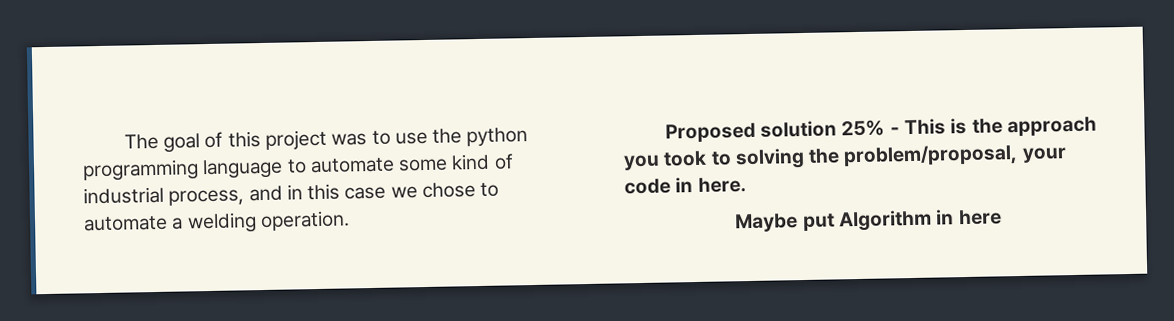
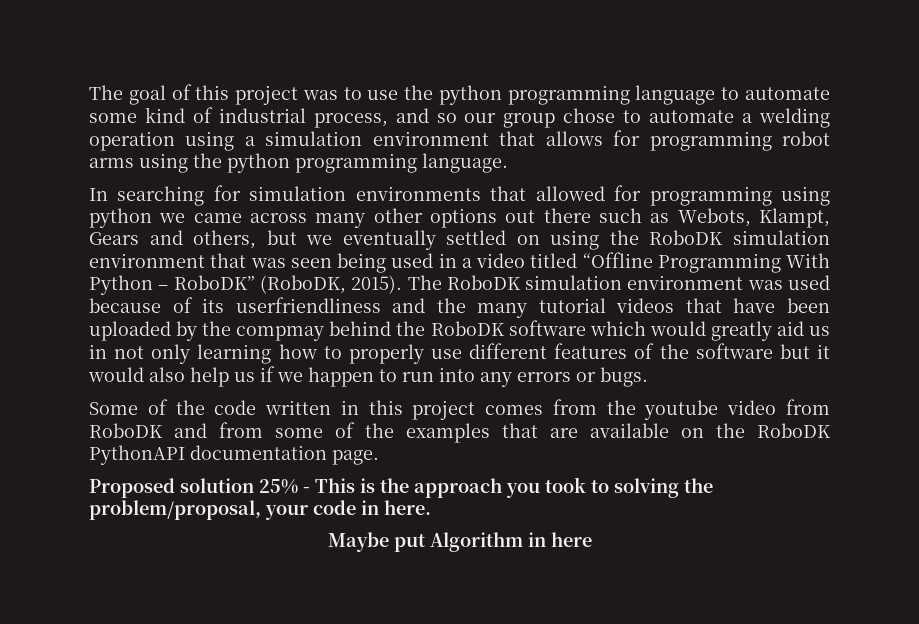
- The goal of this project was to use the python programming language to automate some kind of industrial process, and in this case we chose to automate a welding operation.
+ The goal of this project was to use the python programming language to automate some kind of industrial process, and so our group chose to automate a welding operation using a simulation environment that allows for programming robot arms using the python programming language.
+ In searching for simulation environments that allowed for programming using python we came across many other options out there such as Webots, Klampt, Gears and others, but we eventually settled on using the RoboDK simulation environment that was seen being used in a video titled “Offline Programming With Python – RoboDK” (RoboDK, 2015). The RoboDK simulation environment was used because of its userfriendliness and the many tutorial videos that have been uploaded by the compmay behind the RoboDK software which would greatly aid us in not only learning how to properly use different features of the software but it would also help us if we happen to run into any errors or bugs.
+ Some of the code written in this project comes from the youtube video from RoboDK and from some of the examples that are available on the RoboDK PythonAPI documentation page.

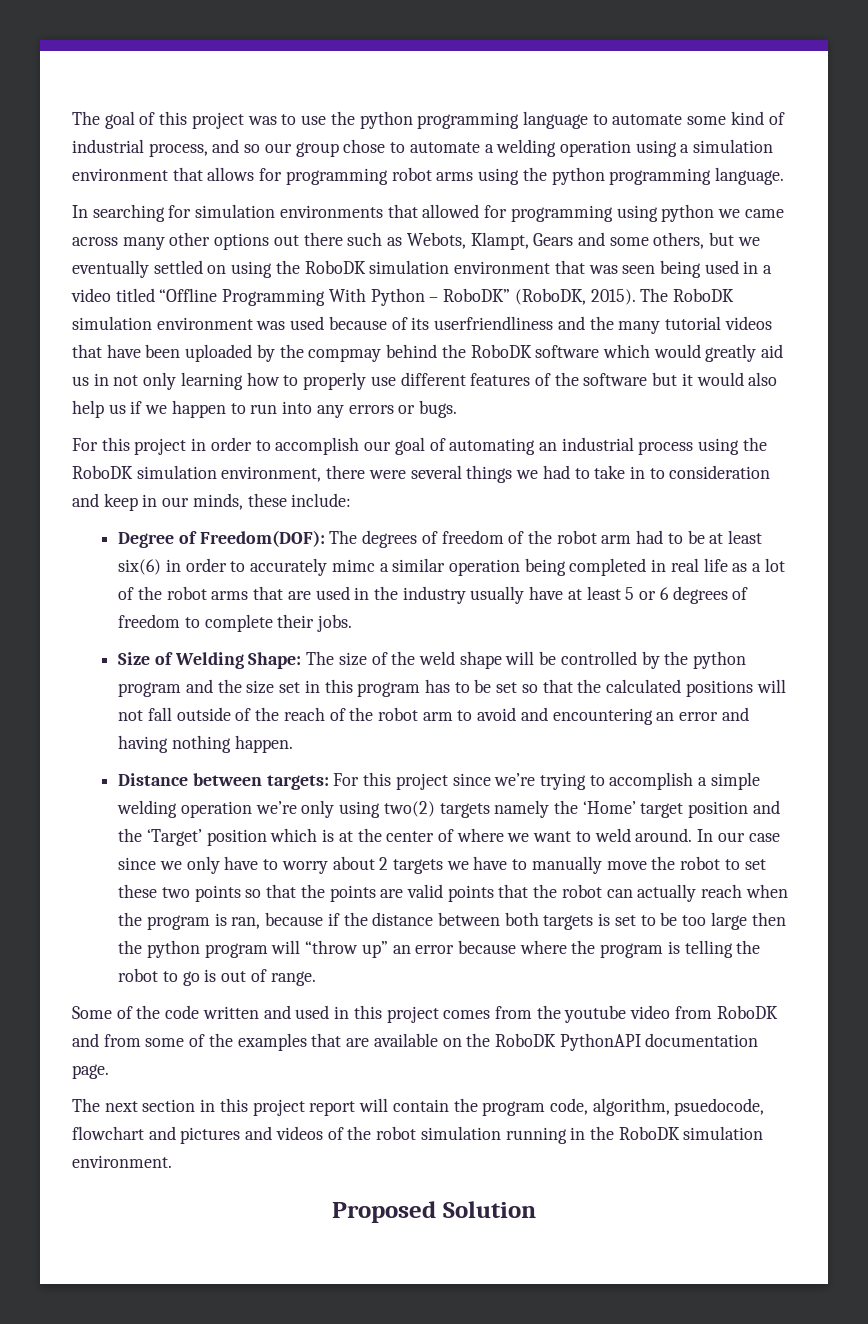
- In searching for simulation environments that allowed for programming using python we came across many other options out there such as Webots, Klampt, Gears and others, but we eventually settled on using the RoboDK simulation environment that was seen being used in a video titled “Offline Programming With Python – RoboDK” (RoboDK, 2015).
+ In searching for simulation environments that allowed for programming using python we came across many other options out there such as Webots, Klampt, Gears and some others, but we eventually settled on using the RoboDK simulation environment that was seen being used in a video titled “Offline Programming With Python – RoboDK” (RoboDK, 2015).
+ For this project in order to accomplish our goal of automating an industrial process using the RoboDK simulation environment, there were several things we had to take in to consideration and keep in our minds, these include:
+ Degree of Freedom(DOF): The degrees of freedom of the robot arm had to be at least six(6) in order to accurately mimc a similar operation being completed in real life as a lot of the robot arms that are used in the industry usually have at least 5 or 6 degrees of freedom to complete their jobs.
+ Size of Welding Shape: The size of the weld shape will be controlled by the python program and the size set in this program has to be set so that the calculated positions will not fall outside of the reach of the robot arm to avoid and encountering an error and having nothing happen.
+ Distance between targets: For this project since we’re trying to accomplish a simple welding operation we’re only using two(2) targets namely the ‘Home’ target position and the ‘Target’ position which is at the center of where we want to weld around. In our case since we only have to worry about 2 targets we have to manually move the robot to set these two points so that the points are valid points that the robot can actually reach when the program is ran, because if the distance between both targets is set to be too large then the python program will “throw up” an error because where the program is telling the robot to go is out of range.
- Some of the code written in this project comes from the youtube video from RoboDK and from some of the examples that are available on the RoboDK PythonAPI documentation page.
+ Some of the code written and used in this project comes from the youtube video from RoboDK and from some of the examples that are available on the RoboDK PythonAPI documentation page.
- Proposed solution 25% - This is the approach you took to solving the problem/proposal, your code in here.
- Maybe put Algorithm in here
+ The next section in this project report will contain the program code, algorithm, psuedocode, flowchart and pictures and videos of the robot simulation running in the RoboDK simulation environment.
+ Proposed Solution

